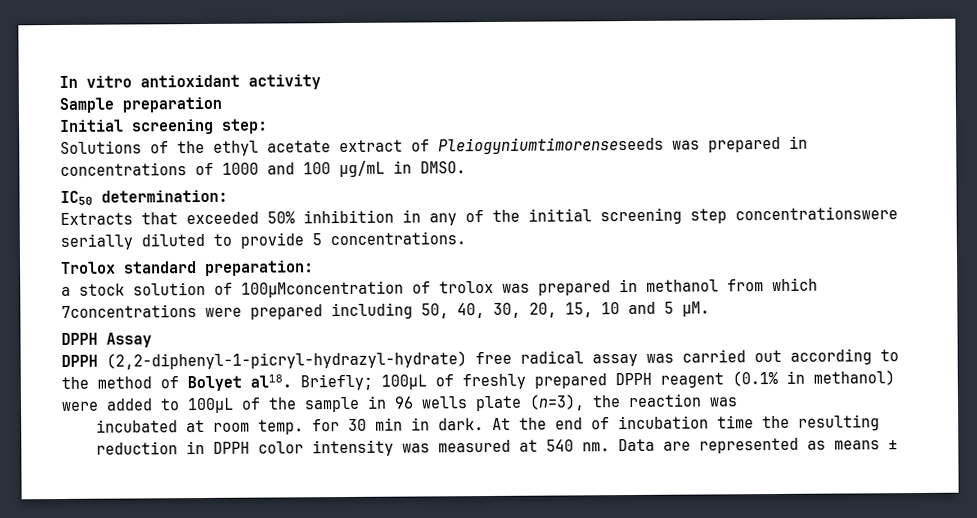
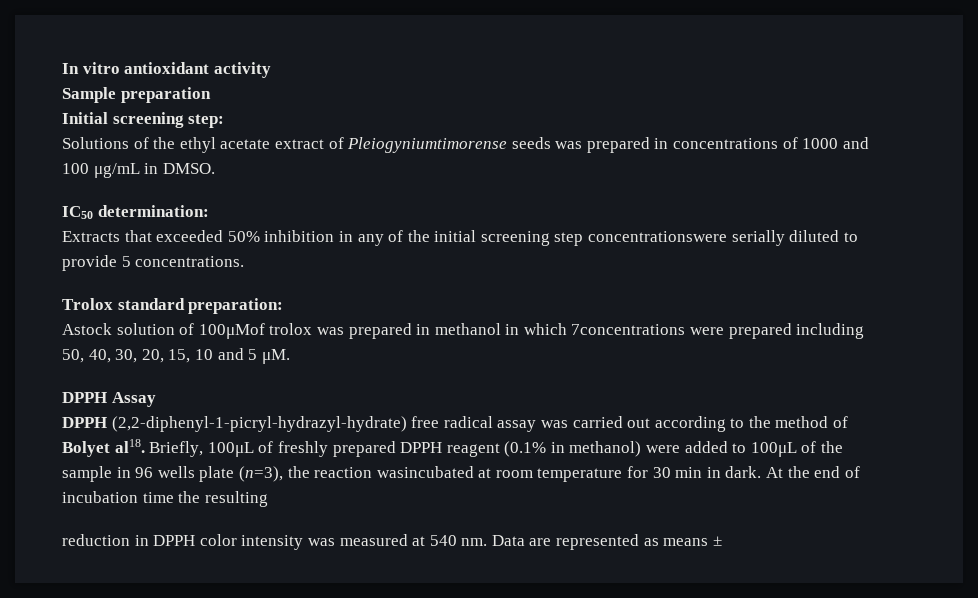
- Solutions of the ethyl acetate extract of Pleiogyniumtimorenseseeds was prepared in concentrations of 1000 and 100 μg/mL in DMSO.
+ Solutions of the ethyl acetate extract of Pleiogyniumtimorense seeds was prepared in concentrations of 1000 and 100 μg/mL in DMSO.
- a stock solution of 100μMconcentration of trolox was prepared in methanol from which 7concentrations were prepared including 50, 40, 30, 20, 15, 10 and 5 μM.
+ Astock solution of 100μMof trolox was prepared in methanol in which 7concentrations were prepared including 50, 40, 30, 20, 15, 10 and 5 μM.
- Briefly; 100μL of freshly prepared DPPH reagent (0.1% in methanol) were added to 100μL of the sample in 96 wells plate (n=3), the reaction was
- incubated at room temp. for 30 min in dark.
+ Briefly, 100μL of freshly prepared DPPH reagent (0.1% in methanol) were added to 100μL of the sample in 96 wells plate (n=3), the reaction wasincubated at room temperature for 30 min in dark.

